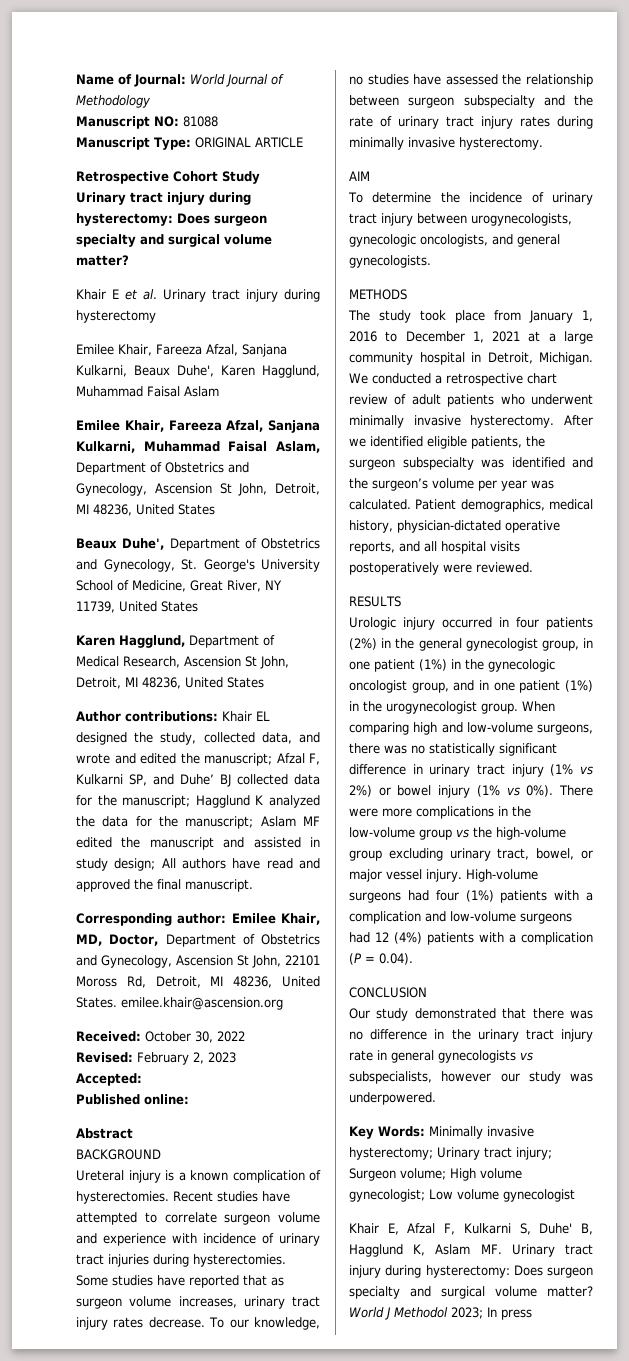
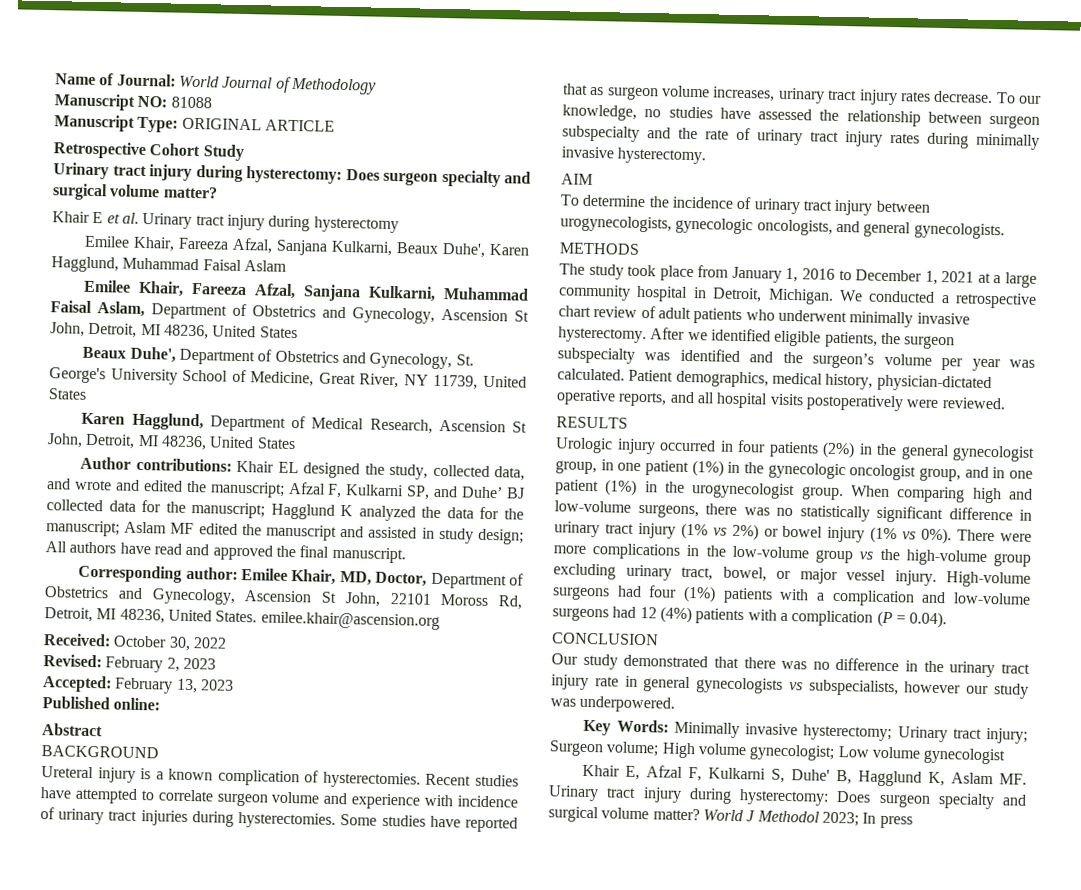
- Accepted:
+ Accepted: February 13, 2023

